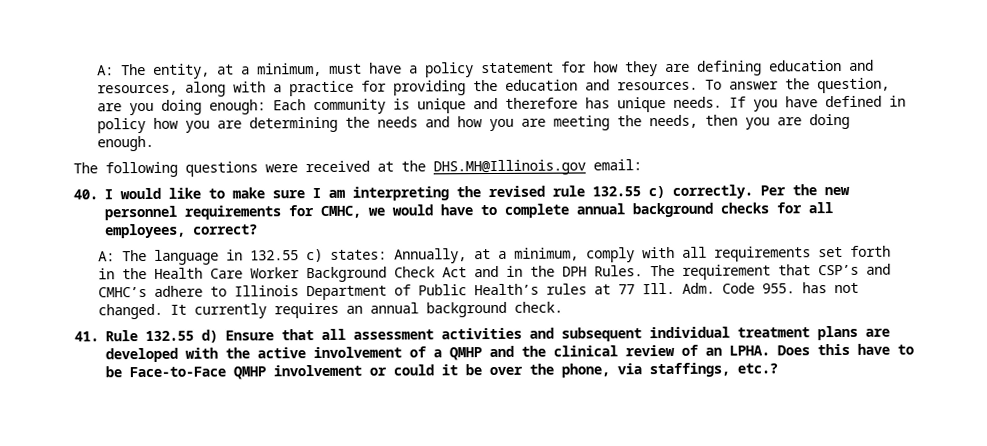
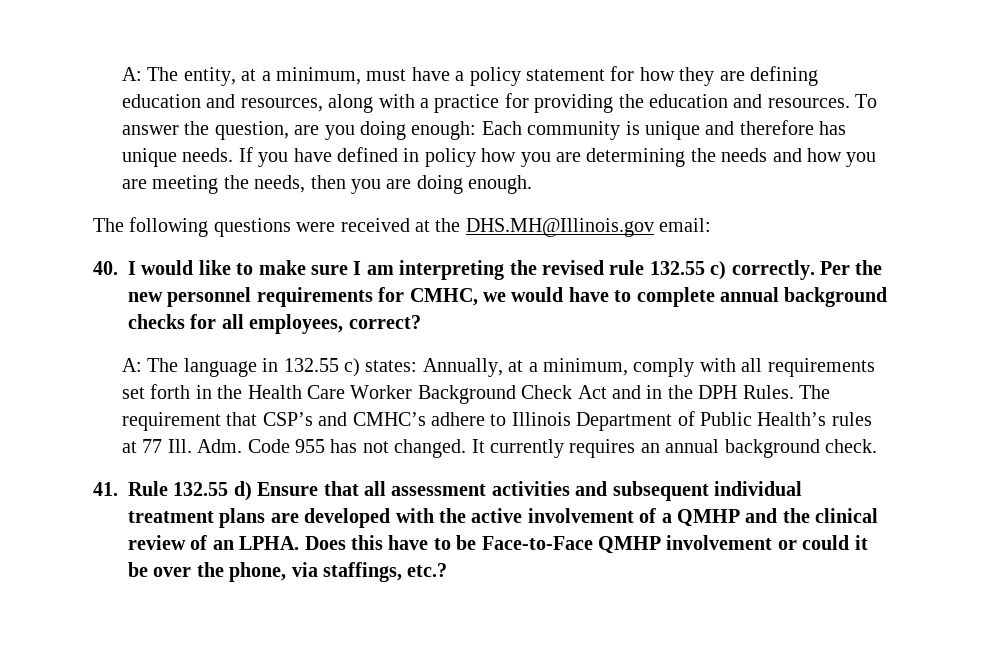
- The requirement that CSP’s and CMHC’s adhere to Illinois Department of Public Health’s rules at 77 Ill. Adm. Code 955. has not changed.
+ The requirement that CSP’s and CMHC’s adhere to Illinois Department of Public Health’s rules at 77 Ill. Adm. Code 955 has not changed.

